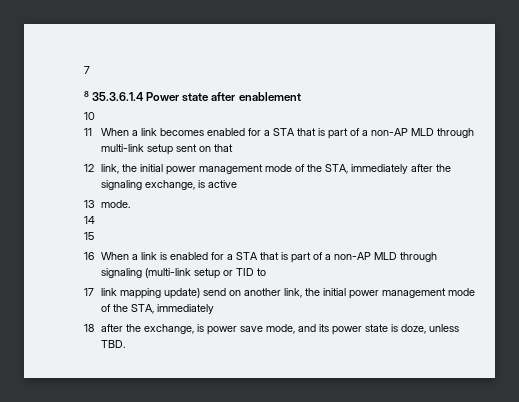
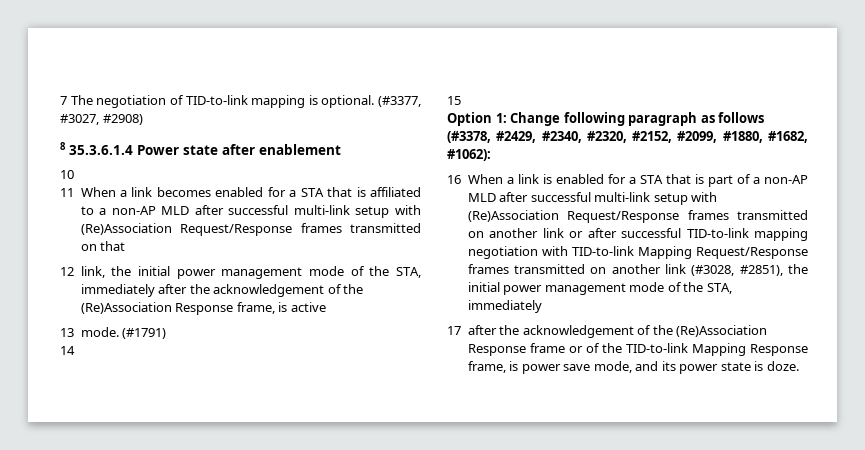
- 7
+ 7 The negotiation of TID-to-link mapping is optional. (#3377, #3027, #2908)
- 11 When a link becomes enabled for a STA that is part of a non-AP MLD through multi-link setup sent on that
+ 11 When a link becomes enabled for a STA that is affiliated to a non-AP MLD after successful multi-link setup with (Re)Association Request/Response frames transmitted on that
- 12 link, the initial power management mode of the STA, immediately after the signaling exchange, is active
+ 12 link, the initial power management mode of the STA, immediately after the acknowledgement of the (Re)Association Response frame, is active
+ (#1791)
+ Option 1: Change following paragraph as follows (#3378, #2429, #2340, #2320, #2152, #2099, #1880, #1682, #1062):
- 16 When a link is enabled for a STA that is part of a non-AP MLD through signaling (multi-link setup or TID to
- 17 link mapping update) send on another link, the initial power management mode of the STA, immediately
+ 16 When a link is enabled for a STA that is part of a non-AP MLD after successful multi-link setup with (Re)Association Request/Response frames transmitted on another link or after successful TID-to-link mapping negotiation with TID-to-link Mapping Request/Response frames transmitted on another link (#3028, #2851), the initial power management mode of the STA, immediately
- 18 after the exchange, is power save mode, and its power state is doze, unless TBD.
+ 17 after the acknowledgement of the (Re)Association Response frame or of the TID-to-link Mapping Response frame, is power save mode, and its power state is doze.

